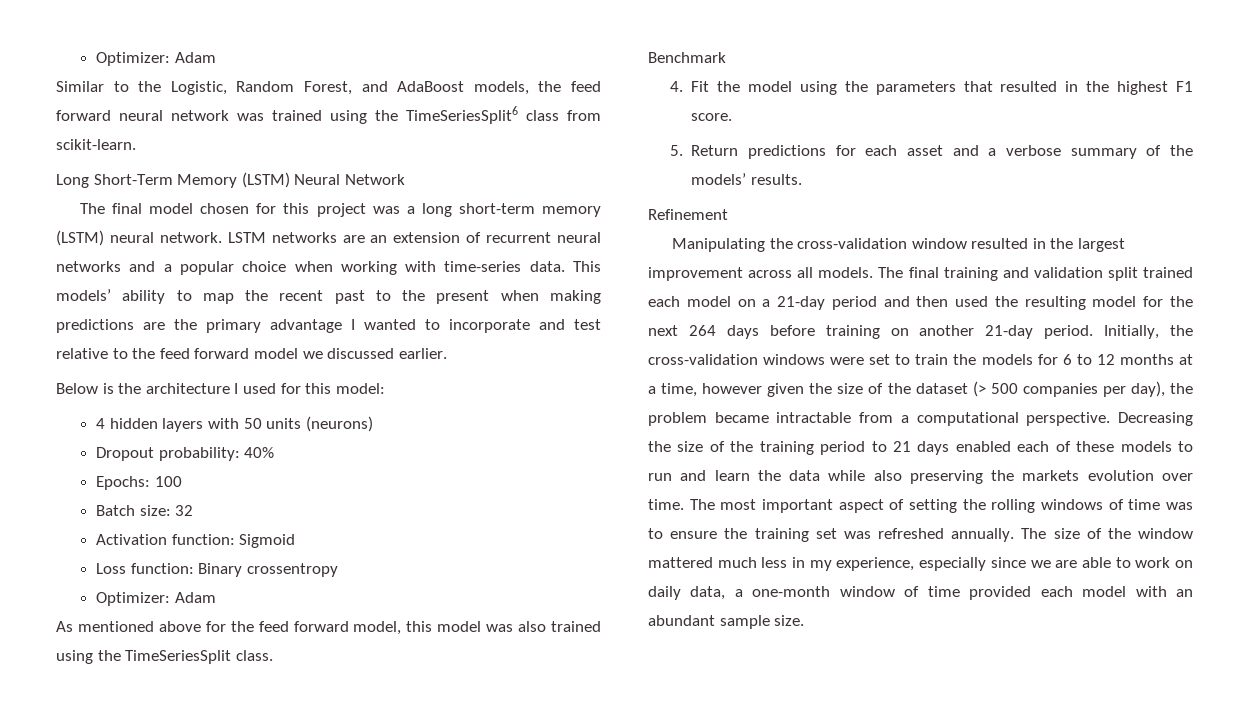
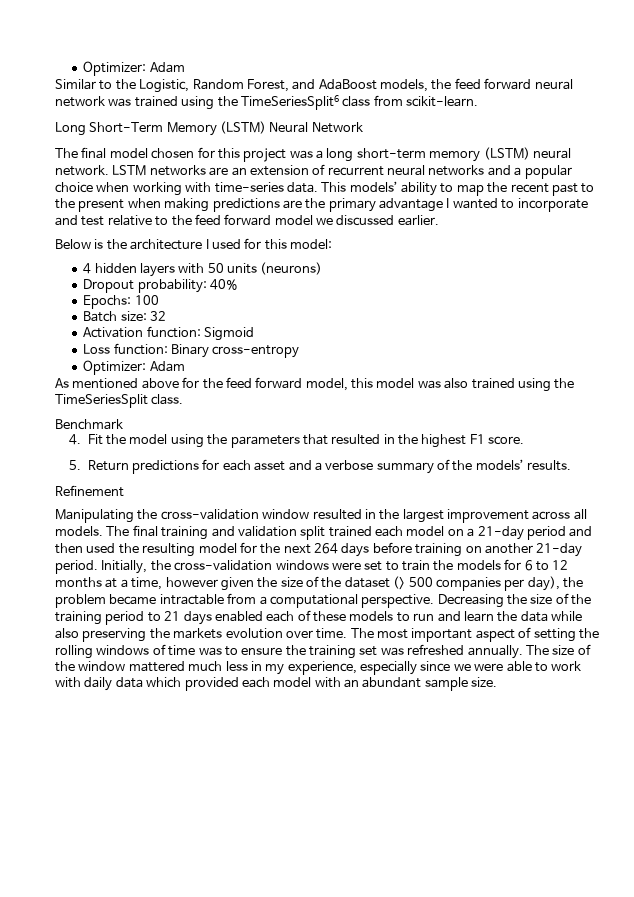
- Loss function: Binary crossentropy
+ Loss function: Binary cross-entropy
- The size of the window mattered much less in my experience, especially since we are able to work on daily data, a one-month window of time provided each model with an abundant sample size.
+ The size of the window mattered much less in my experience, especially since we were able to work with daily data which provided each model with an abundant sample size.

